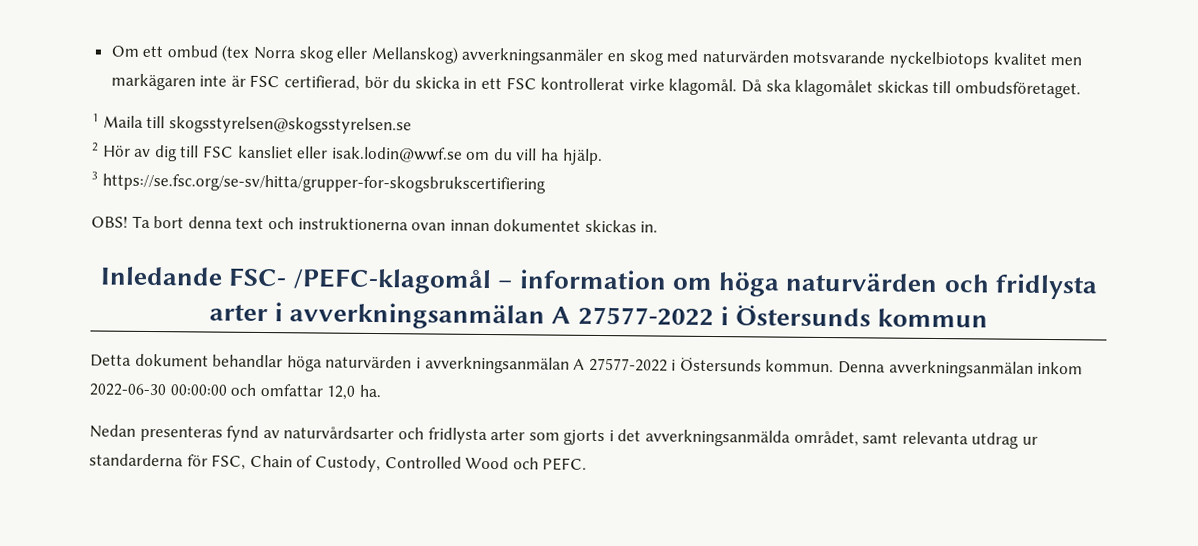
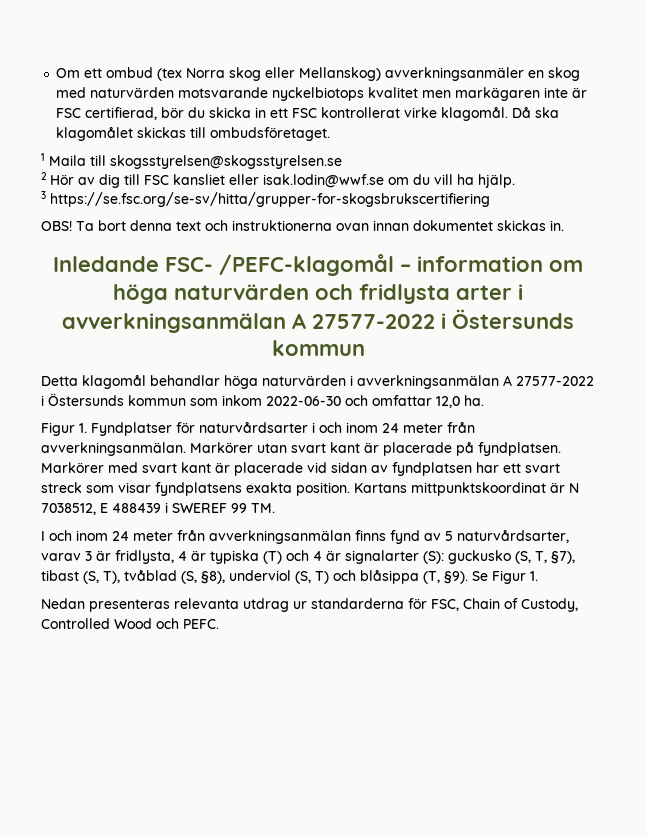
- Detta dokument behandlar höga naturvärden i avverkningsanmälan A 27577-2022 i Östersunds kommun. Denna avverkningsanmälan inkom 2022-06-30 00:00:00 och omfattar 12,0 ha.
+ Detta klagomål behandlar höga naturvärden i avverkningsanmälan A 27577-2022 i Östersunds kommun som inkom 2022-06-30 och omfattar 12,0 ha.
- Nedan presenteras fynd av naturvårdsarter och fridlysta arter som gjorts i det avverkningsanmälda området, samt relevanta utdrag ur standarderna för FSC, Chain of Custody, Controlled Wood och PEFC.
+ Figur 1. Fyndplatser för naturvårdsarter i och inom 24 meter från avverkningsanmälan. Markörer utan svart kant är placerade på fyndplatsen. Markörer med svart kant är placerade vid sidan av fyndplatsen har ett svart streck som visar fyndplatsens exakta position. Kartans mittpunktskoordinat är N 7038512, E 488439 i SWEREF 99 TM.
+ I och inom 24 meter från avverkningsanmälan finns fynd av 5 naturvårdsarter, varav 3 är fridlysta, 4 är typiska (T) och 4 är signalarter (S): guckusko (S, T, §7), tibast (S, T), tvåblad (S, §8), underviol (S, T) och blåsippa (T, §9). Se Figur 1.
+ Nedan presenteras relevanta utdrag ur standarderna för FSC, Chain of Custody, Controlled Wood och PEFC.

